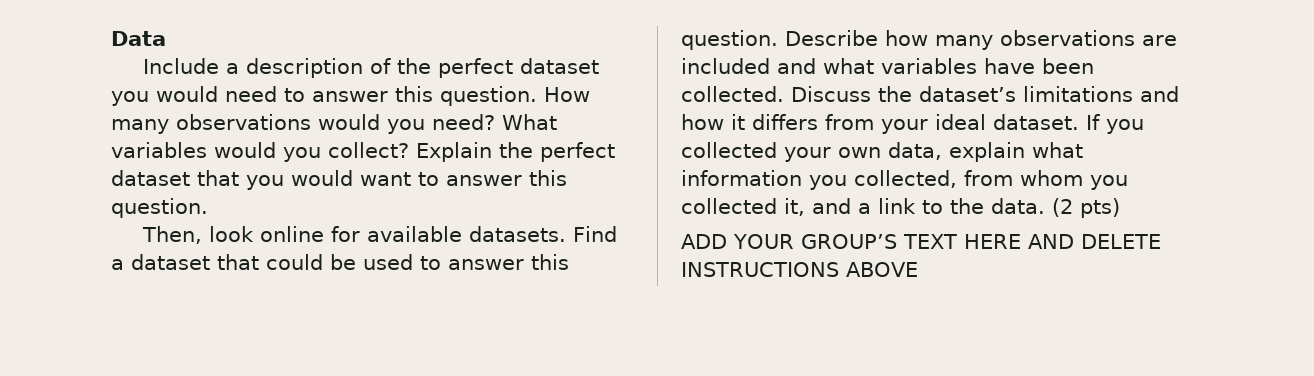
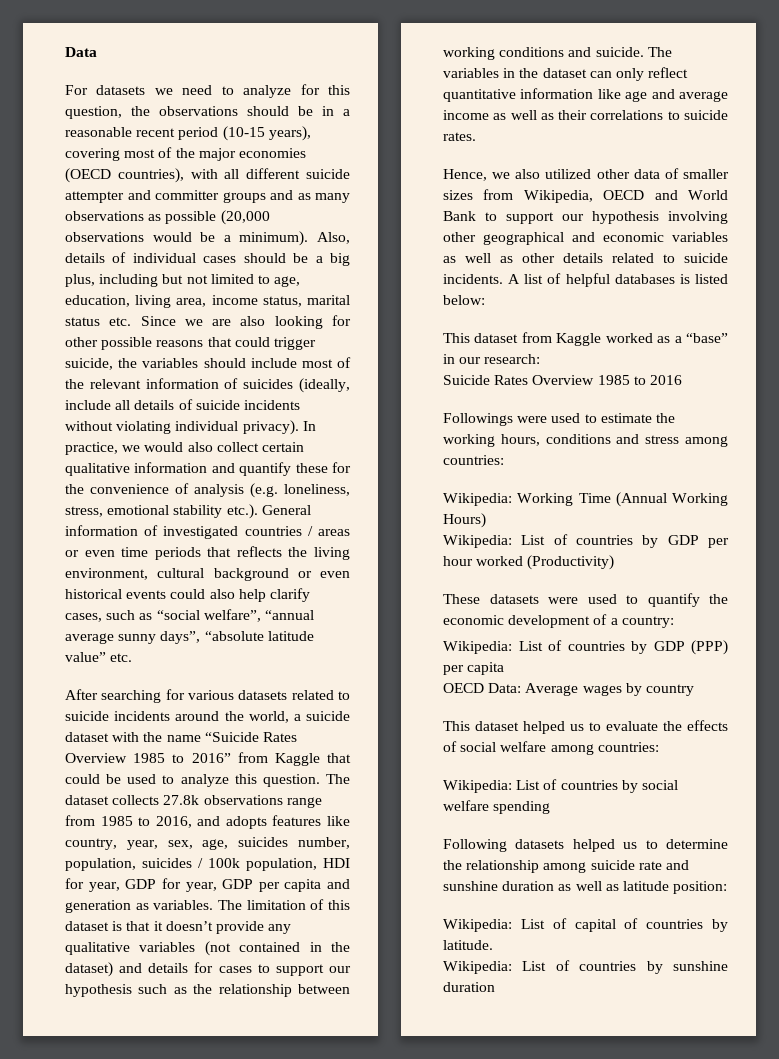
- Include a description of the perfect dataset you would need to answer this question. How many observations would you need? What variables would you collect? Explain the perfect dataset that you would want to answer this question.
- Then, look online for available datasets. Find a dataset that could be used to answer this question. Describe how many observations are included and what variables have been collected. Discuss the dataset’s limitations and how it differs from your ideal dataset. If you collected your own data, explain what information you collected, from whom you collected it, and a link to the data. (2 pts)
- ADD YOUR GROUP’S TEXT HERE AND DELETE INSTRUCTIONS ABOVE
+ For datasets we need to analyze for this question, the observations should be in a reasonable recent period (10-15 years), covering most of the major economies (OECD countries), with all different suicide attempter and committer groups and as many observations as possible (20,000 observations would be a minimum). Also, details of individual cases should be a big plus, including but not limited to age, education, living area, income status, marital status etc. Since we are also looking for other possible reasons that could trigger suicide, the variables should include most of the relevant information of suicides (ideally, include all details of suicide incidents without violating individual privacy). In practice, we would also collect certain qualitative information and quantify these for the convenience of analysis (e.g. loneliness, stress, emotional stability etc.). General information of investigated countries / areas or even time periods that reflects the living environment, cultural background or even historical events could also help clarify cases, such as “social welfare”, “annual average sunny days”, “absolute latitude value” etc.
+ After searching for various datasets related to suicide incidents around the world, a suicide dataset with the name “Suicide Rates Overview 1985 to 2016” from Kaggle that could be used to analyze this question. The dataset collects 27.8k observations range from 1985 to 2016, and adopts features like country, year, sex, age, suicides number, population, suicides / 100k population, HDI for year, GDP for year, GDP per capita and generation as variables. The limitation of this dataset is that it doesn’t provide any qualitative variables (not contained in the dataset) and details for cases to support our hypothesis such as the relationship between working conditions and suicide. The variables in the dataset can only reflect quantitative information like age and average income as well as their correlations to suicide rates.
+ Hence, we also utilized other data of smaller sizes from Wikipedia, OECD and World Bank to support our hypothesis involving other geographical and economic variables as well as other details related to suicide incidents. A list of helpful databases is listed below:
+ This dataset from Kaggle worked as a “base” in our research:
+ Suicide Rates Overview 1985 to 2016
+ Followings were used to estimate the working hours, conditions and stress among countries:
+ Wikipedia: Working Time (Annual Working Hours)
+ Wikipedia: List of countries by GDP per hour worked (Productivity)
+ These datasets were used to quantify the economic development of a country:
+ Wikipedia: List of countries by GDP (PPP) per capita
+ OECD Data: Average wages by country
+ This dataset helped us to evaluate the effects of social welfare among countries:
+ Wikipedia: List of countries by social welfare spending
+ Following datasets helped us to determine the relationship among suicide rate and sunshine duration as well as latitude position:
+ Wikipedia: List of capital of countries by latitude.
+ Wikipedia: List of countries by sunshine duration

